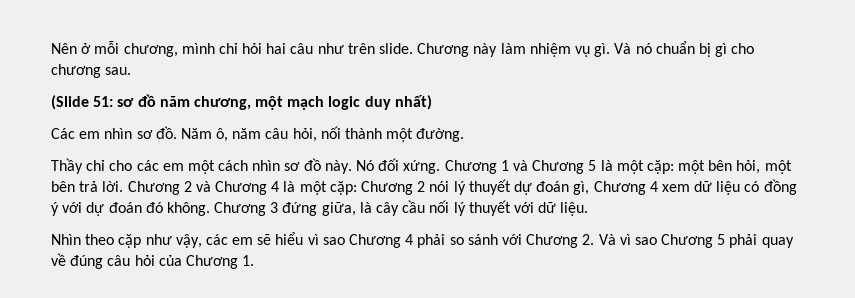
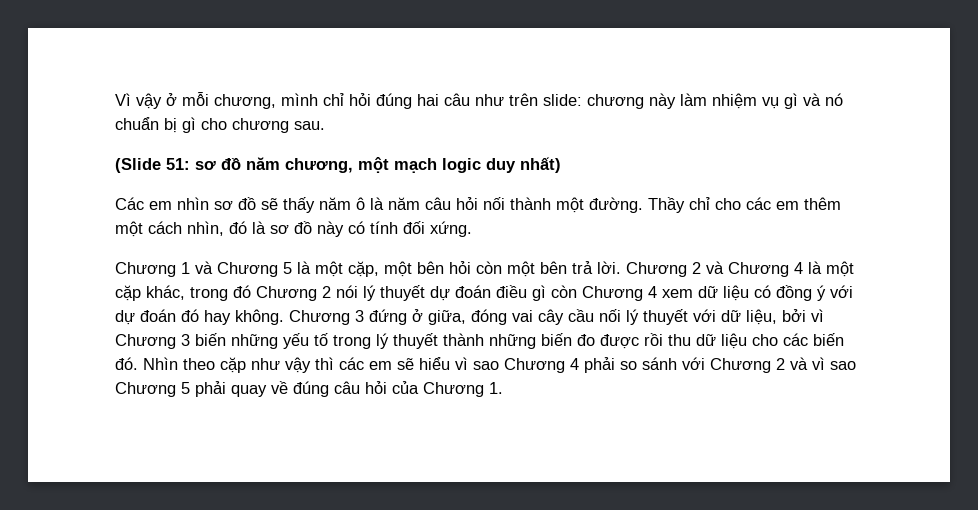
- Nên ở mỗi chương, mình chỉ hỏi hai câu như trên slide. Chương này làm nhiệm vụ gì. Và nó chuẩn bị gì cho chương sau.
+ Vì vậy ở mỗi chương, mình chỉ hỏi đúng hai câu như trên slide: chương này làm nhiệm vụ gì và nó chuẩn bị gì cho chương sau.
- Các em nhìn sơ đồ. Năm ô, năm câu hỏi, nối thành một đường.
- Thầy chỉ cho các em một cách nhìn sơ đồ này. Nó đối xứng. Chương 1 và Chương 5 là một cặp: một bên hỏi, một bên trả lời.
+ Các em nhìn sơ đồ sẽ thấy năm ô là năm câu hỏi nối thành một đường. Thầy chỉ cho các em thêm một cách nhìn, đó là sơ đồ này có tính đối xứng.
+ Chương 1 và Chương 5 là một cặp, một bên hỏi còn một bên trả lời.
- Chương 2 và Chương 4 là một cặp: Chương 2 nói lý thuyết dự đoán gì, Chương 4 xem dữ liệu có đồng ý với dự đoán đó không.
+ Chương 2 và Chương 4 là một cặp khác, trong đó Chương 2 nói lý thuyết dự đoán điều gì còn Chương 4 xem dữ liệu có đồng ý với dự đoán đó hay không.
- Chương 3 đứng giữa, là cây cầu nối lý thuyết với dữ liệu.
- Nhìn theo cặp như vậy, các em sẽ hiểu vì sao Chương 4 phải so sánh với Chương 2. Và vì sao Chương 5 phải quay về đúng câu hỏi của Chương 1.
+ Chương 3 đứng ở giữa, đóng vai cây cầu nối lý thuyết với dữ liệu, bởi vì Chương 3 biến những yếu tố trong lý thuyết thành những biến đo được rồi thu dữ liệu cho các biến đó. Nhìn theo cặp như vậy thì các em sẽ hiểu vì sao Chương 4 phải so sánh với Chương 2 và vì sao Chương 5 phải quay về đúng câu hỏi của Chương 1.

